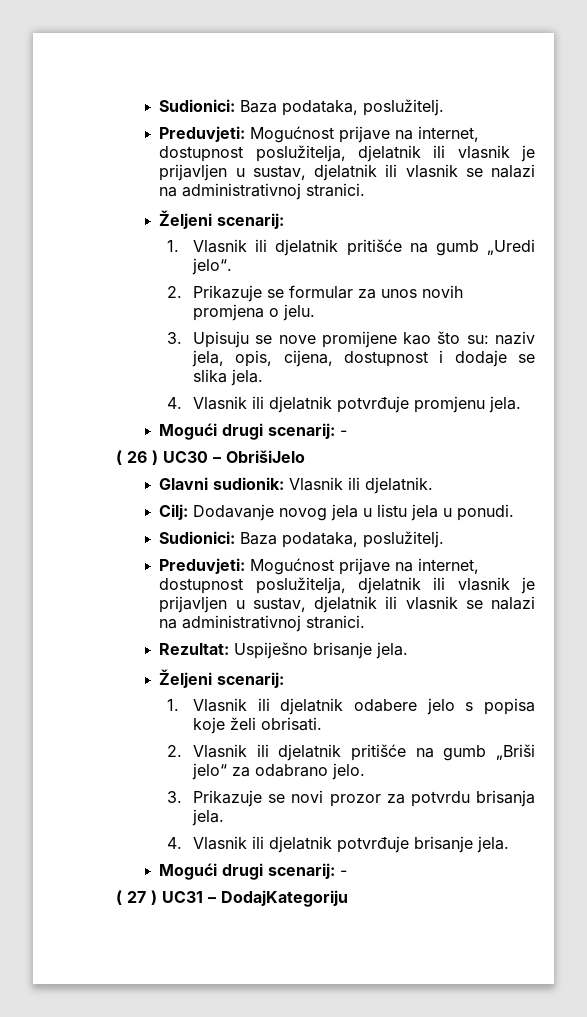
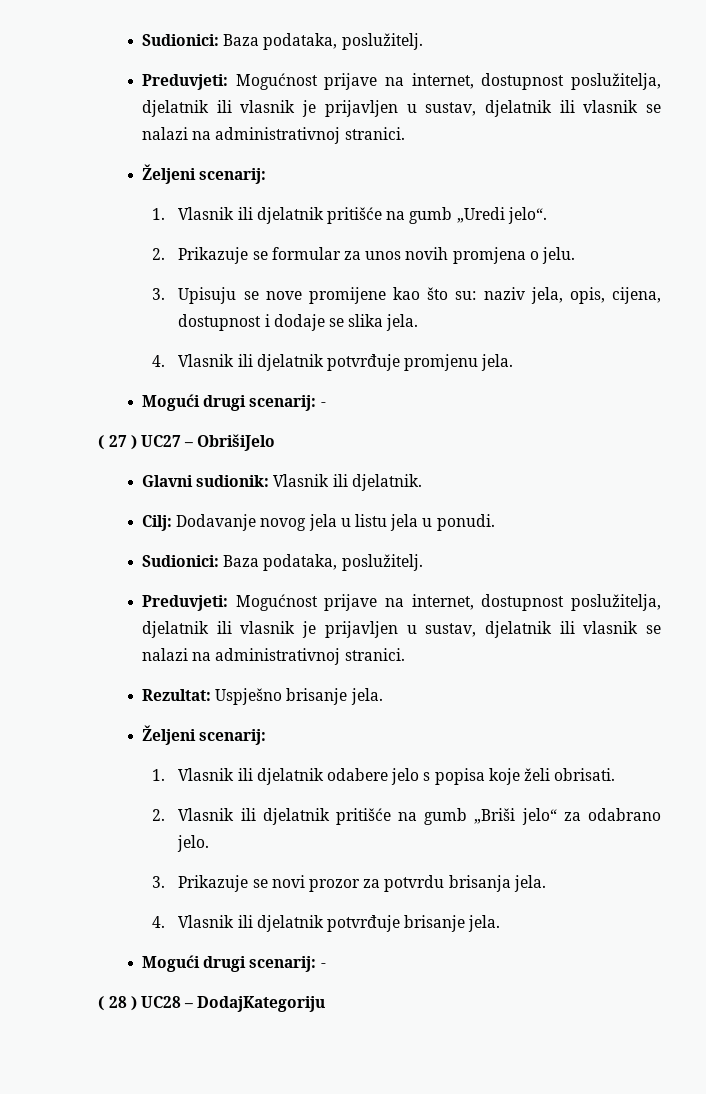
- ( 26 ) UC30 – ObrišiJelo
+ ( 27 ) UC27 – ObrišiJelo
- Rezultat: Uspiješno brisanje jela.
+ Rezultat: Uspješno brisanje jela.
- ( 27 ) UC31 – DodajKategoriju
+ ( 28 ) UC28 – DodajKategoriju

